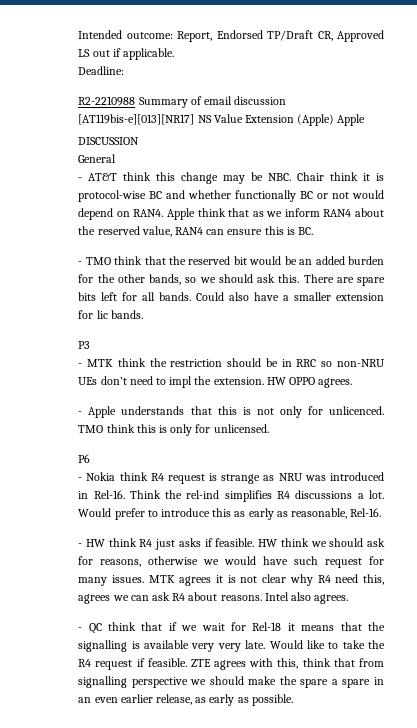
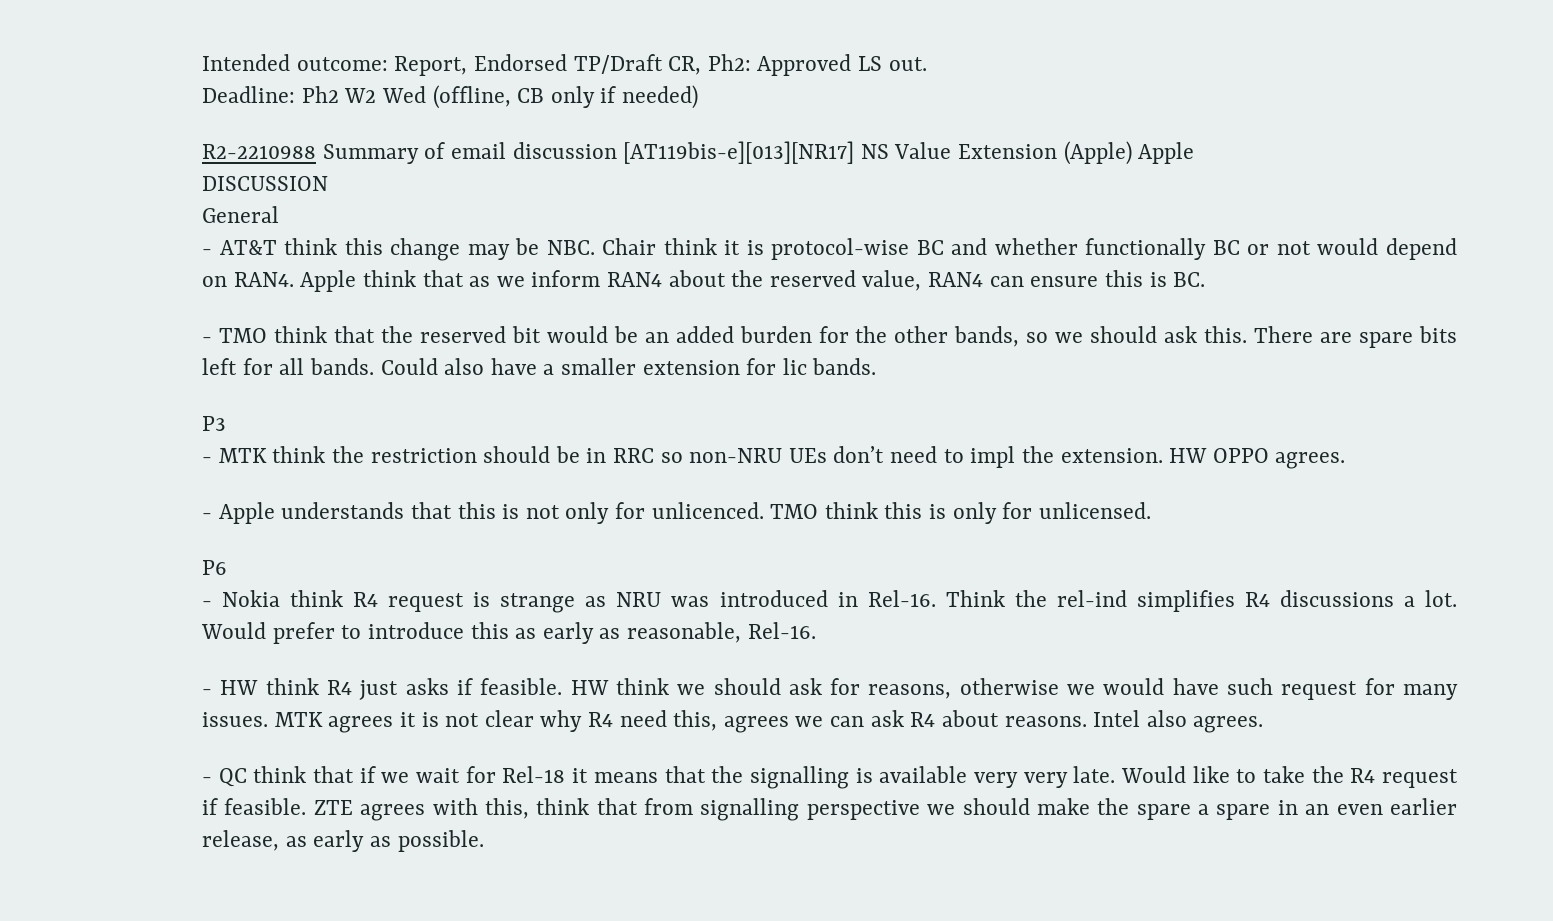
- Intended outcome: Report, Endorsed TP/Draft CR, Approved LS out if applicable.
- Deadline:
+ Intended outcome: Report, Endorsed TP/Draft CR, Ph2: Approved LS out.
+ Deadline: Ph2 W2 Wed (offline, CB only if needed)

